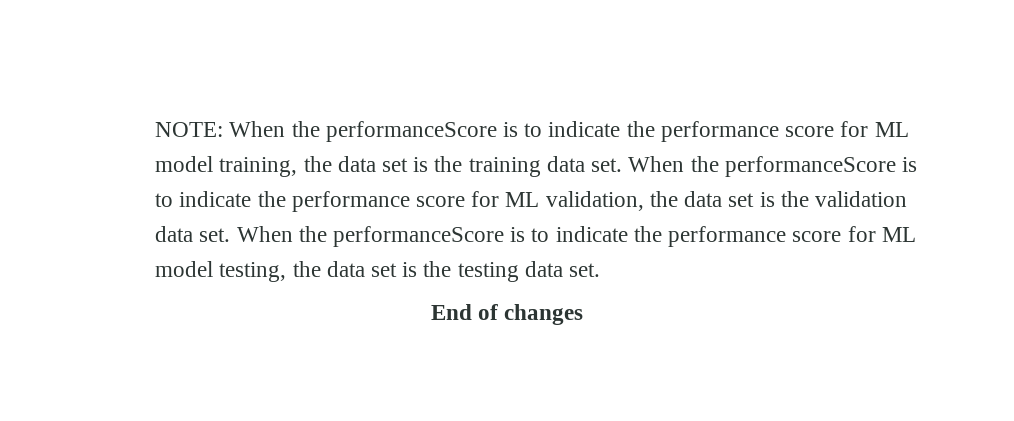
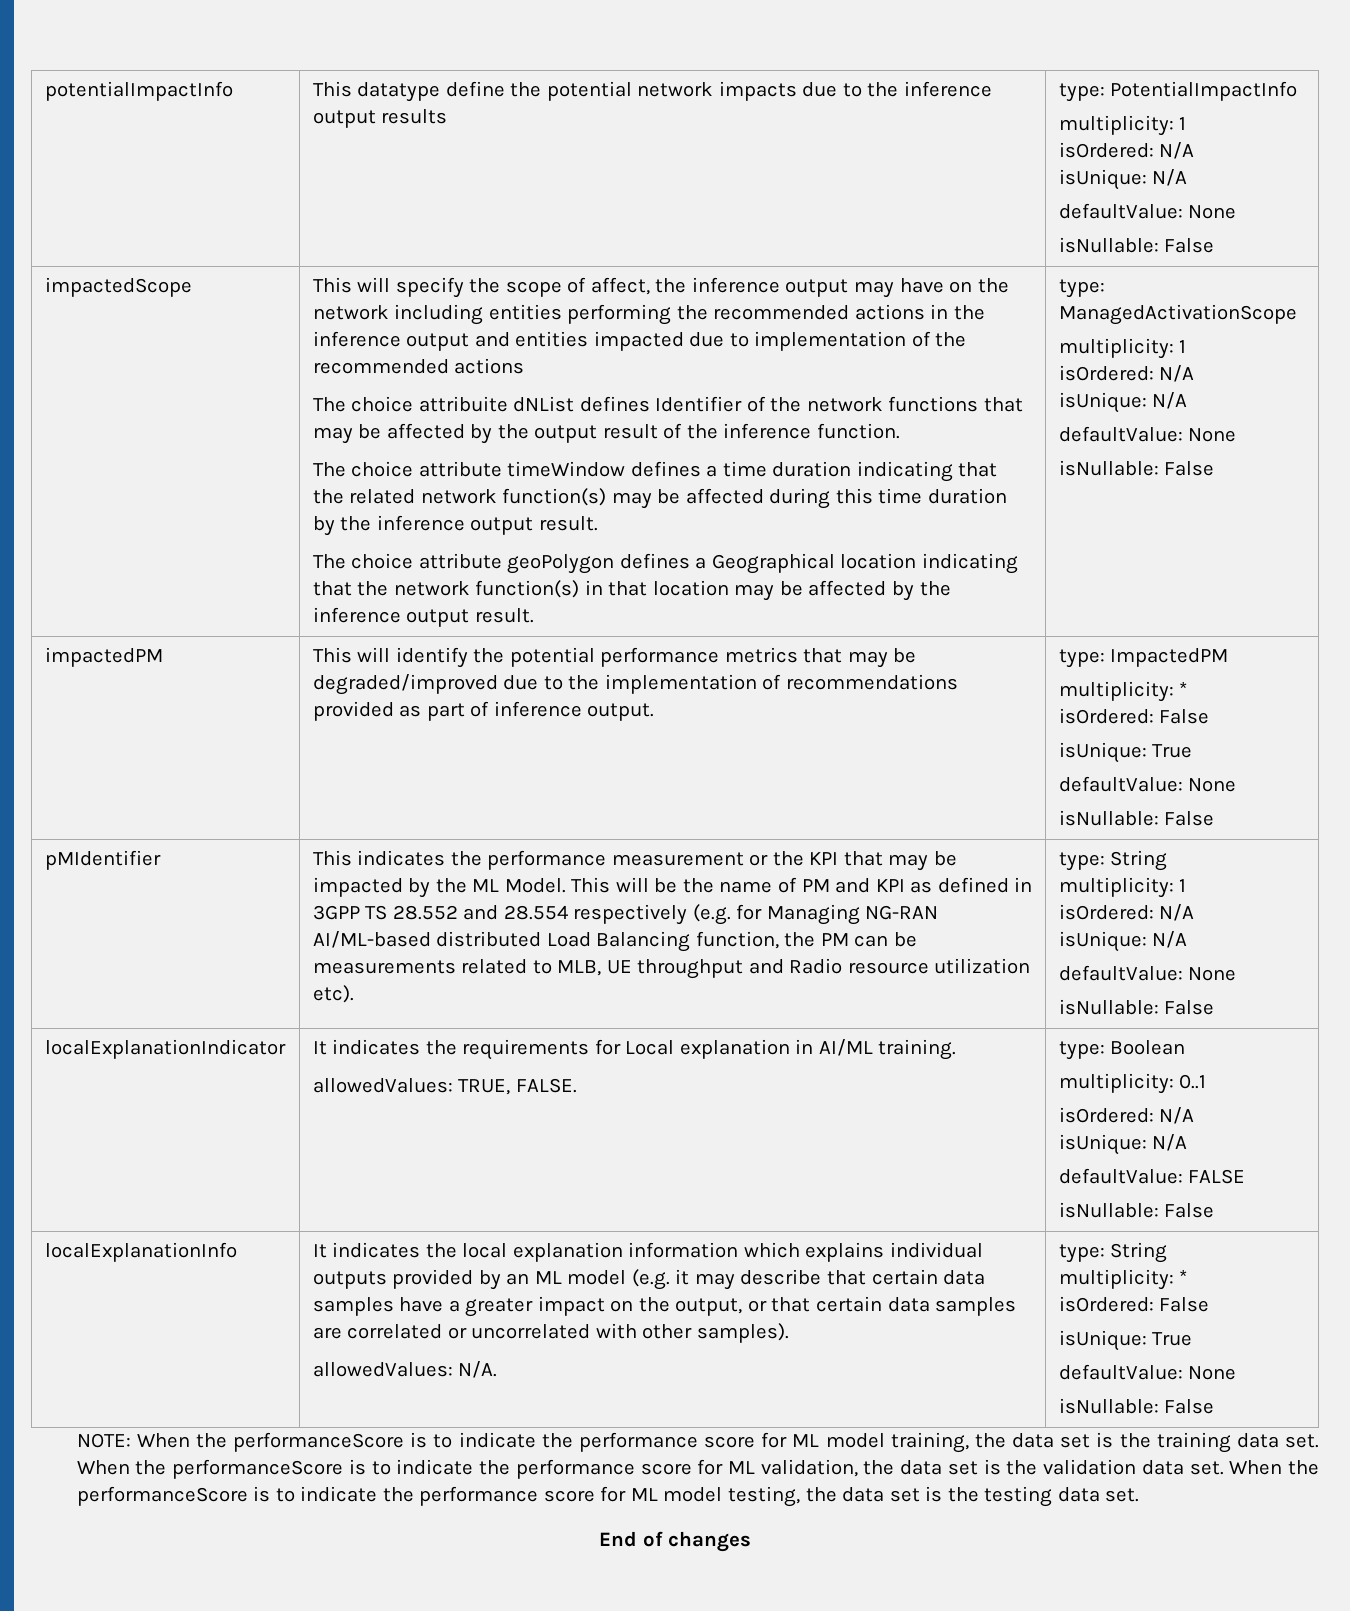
+ potentialImpactInfo | This datatype define the potential network impacts due to the inference output results | type: PotentialImpactInfo
+ multiplicity: 1
+ isOrdered: N/A
+ isUnique: N/A
+ defaultValue: None
+ isNullable: False
+ impactedScope | This will specify the scope of affect, the inference output may have on the network including entities performing the recommended actions in the inference output and entities impacted due to implementation of the recommended actions
+ The choice attribuite dNList defines Identifier of the network functions that may be affected by the output result of the inference function.
+ The choice attribute timeWindow defines a time duration indicating that the related network function(s) may be affected during this time duration by the inference output result.
+ The choice attribute geoPolygon defines a Geographical location indicating that the network function(s) in that location may be affected by the inference output result. | type: ManagedActivationScope
+ multiplicity: 1
+ isOrdered: N/A
+ isUnique: N/A
+ defaultValue: None
+ isNullable: False
+ impactedPM | This will identify the potential performance metrics that may be degraded/improved due to the implementation of recommendations provided as part of inference output. | type: ImpactedPM
+ multiplicity: *
+ isOrdered: False
+ isUnique: True
+ defaultValue: None
+ isNullable: False
+ pMIdentifier | This indicates the performance measurement or the KPI that may be impacted by the ML Model. This will be the name of PM and KPI as defined in 3GPP TS 28.552 and 28.554 respectively (e.g. for Managing NG-RAN AI/ML-based distributed Load Balancing function, the PM can be measurements related to MLB, UE throughput and Radio resource utilization etc). | type: String
+ multiplicity: 1
+ isOrdered: N/A
+ isUnique: N/A
+ defaultValue: None
+ isNullable: False
+ localExplanationIndicator | It indicates the requirements for Local explanation in AI/ML training.
+ allowedValues: TRUE, FALSE. | type: Boolean
+ multiplicity: 0..1
+ isOrdered: N/A
+ isUnique: N/A
+ defaultValue: FALSE
+ isNullable: False
+ localExplanationInfo | It indicates the local explanation information which explains individual outputs provided by an ML model (e.g. it may describe that certain data samples have a greater impact on the output, or that certain data samples are correlated or uncorrelated with other samples).
+ allowedValues: N/A. | type: String
+ multiplicity: *
+ isOrdered: False
+ isUnique: True
+ defaultValue: None
+ isNullable: False

